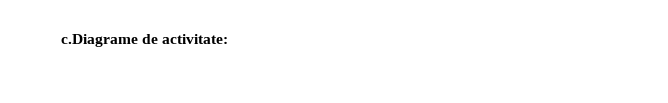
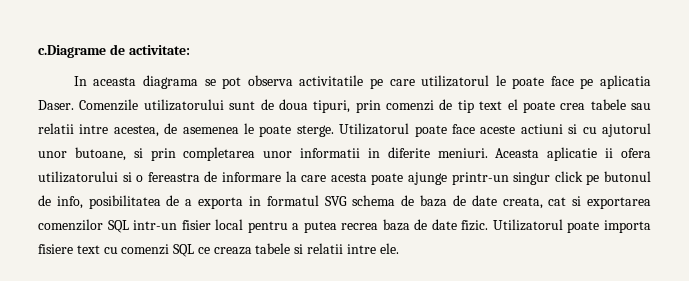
+ In aceasta diagrama se pot observa activitatile pe care utilizatorul le poate face pe aplicatia Daser. Comenzile utilizatorului sunt de doua tipuri, prin comenzi de tip text el poate crea tabele sau relatii intre acestea, de asemenea le poate sterge. Utilizatorul poate face aceste actiuni si cu ajutorul unor butoane, si prin completarea unor informatii in diferite meniuri. Aceasta aplicatie ii ofera utilizatorului si o fereastra de informare la care acesta poate ajunge printr-un singur click pe butonul de info, posibilitatea de a exporta in formatul SVG schema de baza de date creata, cat si exportarea comenzilor SQL intr-un fisier local pentru a putea recrea baza de date fizic. Utilizatorul poate importa fisiere text cu comenzi SQL ce creaza tabele si relatii intre ele.

